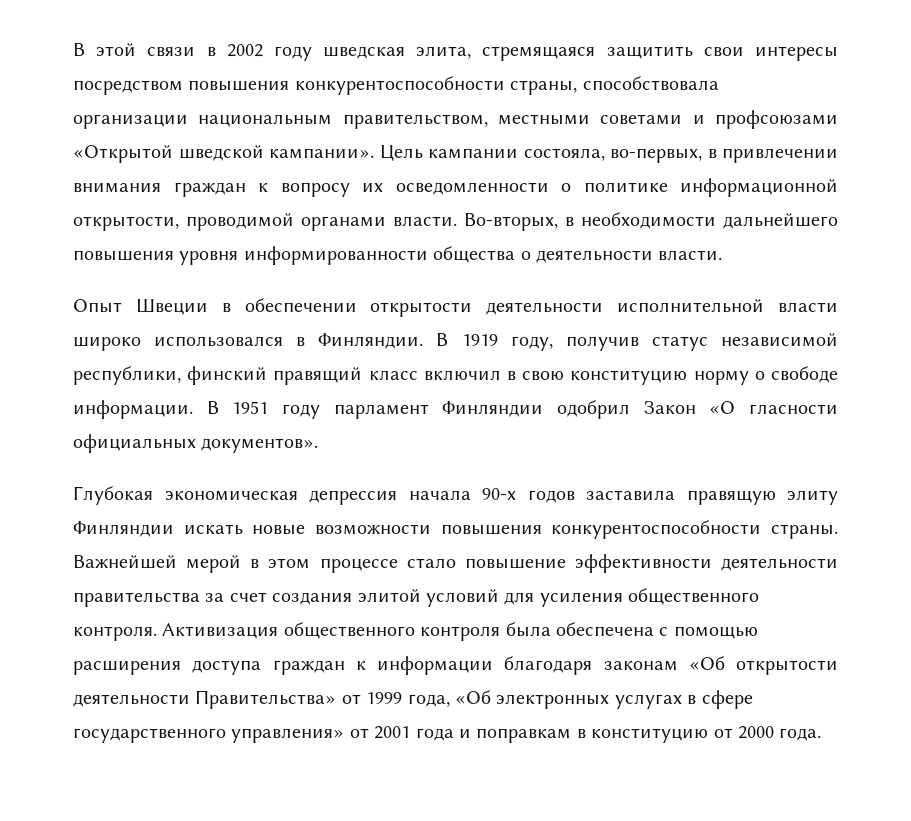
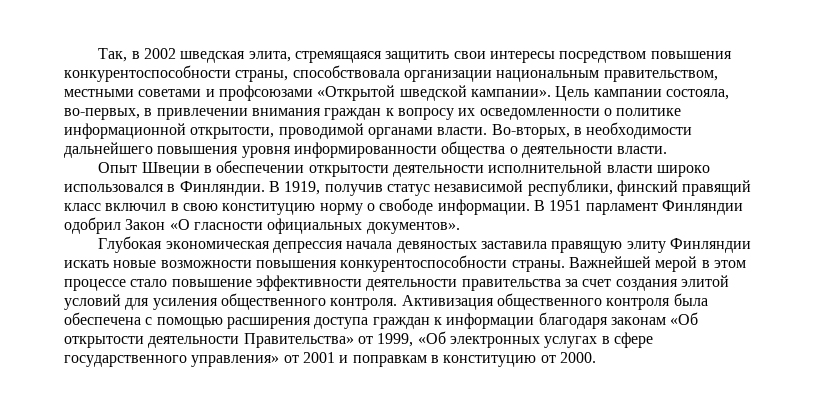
- В этой связи в 2002 году шведская элита, стремящаяся защитить свои интересы посредством повышения конкурентоспособности страны, способствовала организации национальным правительством, местными советами и профсоюзами «Открытой шведской кампании».
+ Так, в 2002 шведская элита, стремящаяся защитить свои интересы посредством повышения конкурентоспособности страны, способствовала организации национальным правительством, местными советами и профсоюзами «Открытой шведской кампании».
- В 1919 году, получив статус независимой республики, финский правящий класс включил в свою конституцию норму о свободе информации.
+ В 1919, получив статус независимой республики, финский правящий класс включил в свою конституцию норму о свободе информации.
- В 1951 году парламент Финляндии одобрил Закон «О гласности официальных документов».
+ В 1951 парламент Финляндии одобрил Закон «О гласности официальных документов».
- Глубокая экономическая депрессия начала 90-х годов заставила правящую элиту Финляндии искать новые возможности повышения конкурентоспособности страны.
+ Глубокая экономическая депрессия начала девяностых заставила правящую элиту Финляндии искать новые возможности повышения конкурентоспособности страны.
- Активизация общественного контроля была обеспечена с помощью расширения доступа граждан к информации благодаря законам «Об открытости деятельности Правительства» от 1999 года, «Об электронных услугах в сфере государственного управления» от 2001 года и поправкам в конституцию от 2000 года.
+ Активизация общественного контроля была обеспечена с помощью расширения доступа граждан к информации благодаря законам «Об открытости деятельности Правительства» от 1999, «Об электронных услугах в сфере государственного управления» от 2001 и поправкам в конституцию от 2000.

